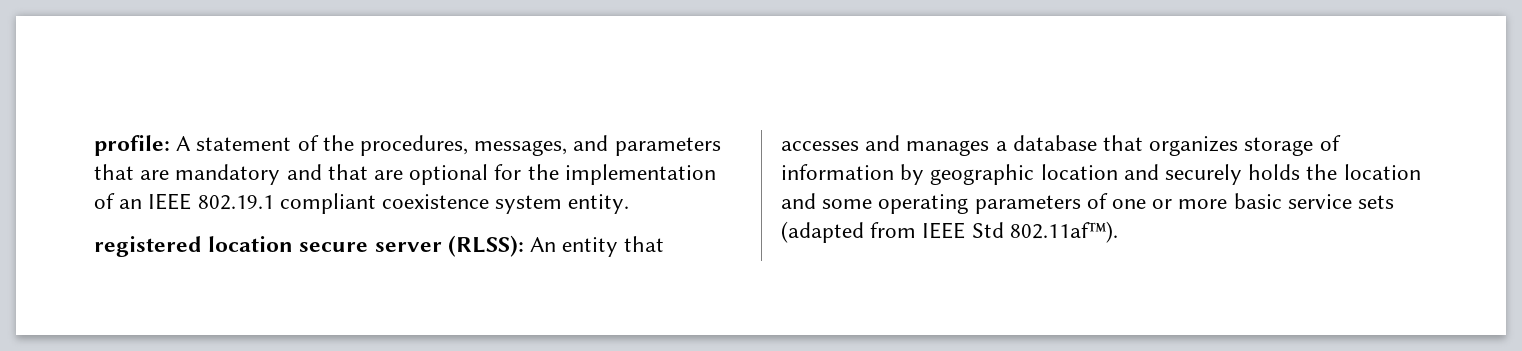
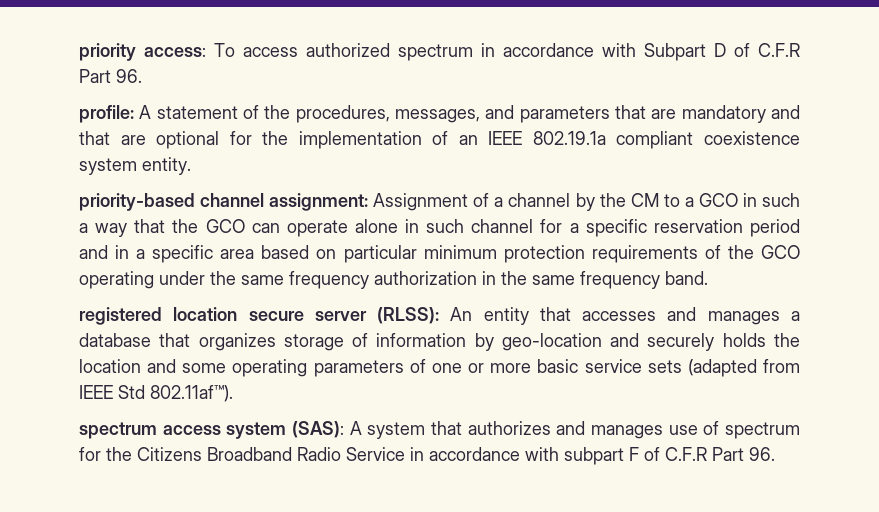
+ priority access: To access authorized spectrum in accordance with Subpart D of C.F.R Part 96.
- profile: A statement of the procedures, messages, and parameters that are mandatory and that are optional for the implementation of an IEEE 802.19.1 compliant coexistence system entity.
+ profile: A statement of the procedures, messages, and parameters that are mandatory and that are optional for the implementation of an IEEE 802.19.1a compliant coexistence system entity.
+ priority-based channel assignment: Assignment of a channel by the CM to a GCO in such a way that the GCO can operate alone in such channel for a specific reservation period and in a specific area based on particular minimum protection requirements of the GCO operating under the same frequency authorization in the same frequency band.
- registered location secure server (RLSS): An entity that accesses and manages a database that organizes storage of information by geographic location and securely holds the location and some operating parameters of one or more basic service sets (adapted from IEEE Std 802.11af™).
+ registered location secure server (RLSS): An entity that accesses and manages a database that organizes storage of information by geo-location and securely holds the location and some operating parameters of one or more basic service sets (adapted from IEEE Std 802.11af™).
+ spectrum access system (SAS): A system that authorizes and manages use of spectrum for the Citizens Broadband Radio Service in accordance with subpart F of C.F.R Part 96.

